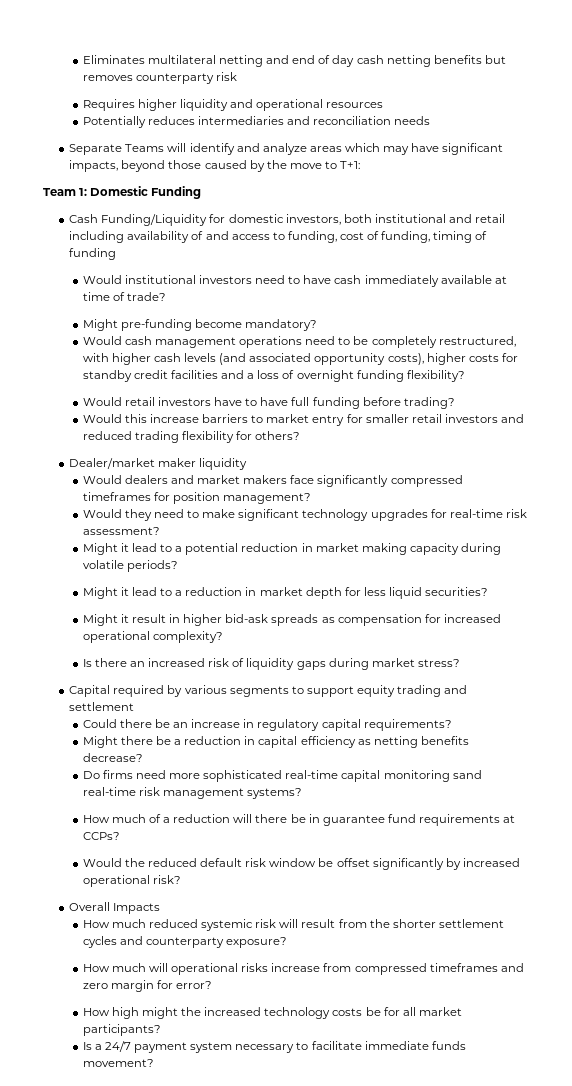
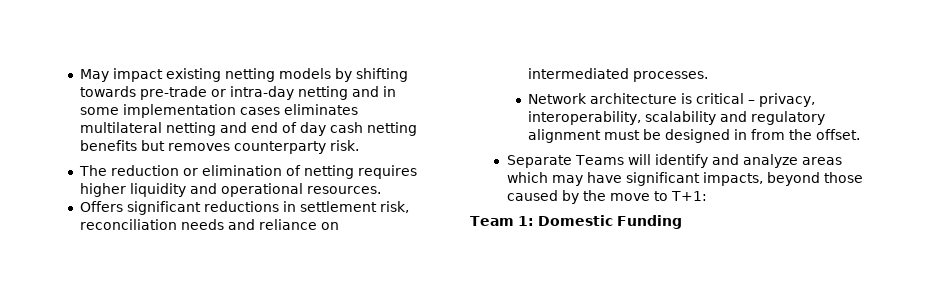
- Eliminates multilateral netting and end of day cash netting benefits but removes counterparty risk
- Requires higher liquidity and operational resources
- Potentially reduces intermediaries and reconciliation needs
+ May impact existing netting models by shifting towards pre-trade or intra-day netting and in some implementation cases eliminates multilateral netting and end of day cash netting benefits but removes counterparty risk.
+ The reduction or elimination of netting requires higher liquidity and operational resources.
+ Offers significant reductions in settlement risk, reconciliation needs and reliance on intermediated processes.
+ Network architecture is critical – privacy, interoperability, scalability and regulatory alignment must be designed in from the offset.
- Cash Funding/Liquidity for domestic investors, both institutional and retail including availability of and access to funding, cost of funding, timing of funding
- Would institutional investors need to have cash immediately available at time of trade?
- Might pre-funding become mandatory?
- Would cash management operations need to be completely restructured, with higher cash levels (and associated opportunity costs), higher costs for standby credit facilities and a loss of overnight funding flexibility?
- Would retail investors have to have full funding before trading?
- Would this increase barriers to market entry for smaller retail investors and reduced trading flexibility for others?
- Dealer/market maker liquidity
- Would dealers and market makers face significantly compressed timeframes for position management?
- Would they need to make significant technology upgrades for real-time risk assessment?
- Might it lead to a potential reduction in market making capacity during volatile periods?
- Might it lead to a reduction in market depth for less liquid securities?
- Might it result in higher bid-ask spreads as compensation for increased operational complexity?
- Is there an increased risk of liquidity gaps during market stress?
- Capital required by various segments to support equity trading and settlement
- Could there be an increase in regulatory capital requirements?
- Might there be a reduction in capital efficiency as netting benefits decrease?
- Do firms need more sophisticated real-time capital monitoring sand real-time risk management systems?
- How much of a reduction will there be in guarantee fund requirements at CCPs?
- Would the reduced default risk window be offset significantly by increased operational risk?
- Overall Impacts
- How much reduced systemic risk will result from the shorter settlement cycles and counterparty exposure?
- How much will operational risks increase from compressed timeframes and zero margin for error?
- How high might the increased technology costs be for all market participants?
- Is a 24/7 payment system necessary to facilitate immediate funds movement?

